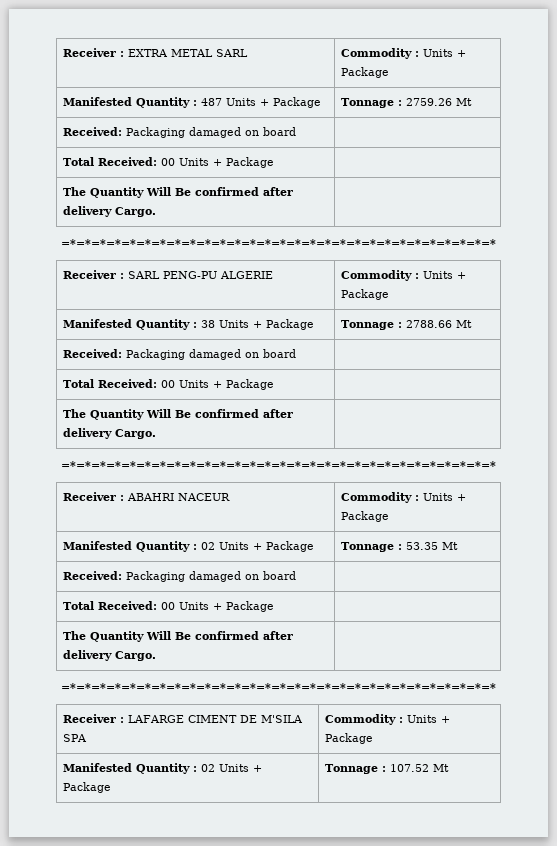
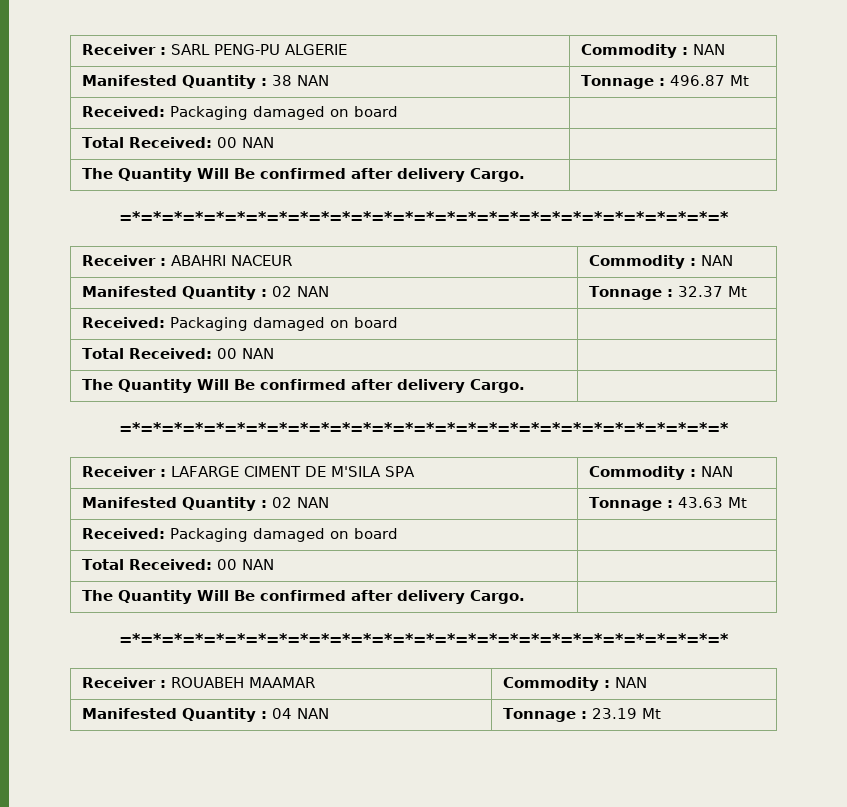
- Receiver : EXTRA METAL SARL | Commodity : Units + Package
- Manifested Quantity : 487 Units + Package | Tonnage : 2759.26 Mt
+ Receiver : SARL PENG-PU ALGERIE | Commodity : NAN
+ Manifested Quantity : 38 NAN | Tonnage : 496.87 Mt
  Received: Packaging damaged on board |
- Total Received: 00 Units + Package |
- The Quantity Will Be confirmed after delivery Cargo. |
- =*=*=*=*=*=*=*=*=*=*=*=*=*=*=*=*=*=*=*=*=*=*=*=*=*=*=*=*=*
- Receiver : SARL PENG-PU ALGERIE | Commodity : Units + Package
- Manifested Quantity : 38 Units + Package | Tonnage : 2788.66 Mt
- Received: Packaging damaged on board |
- Total Received: 00 Units + Package |
+ Total Received: 00 NAN |
- Receiver : ABAHRI NACEUR | Commodity : Units + Package
- Manifested Quantity : 02 Units + Package | Tonnage : 53.35 Mt
+ Receiver : ABAHRI NACEUR | Commodity : NAN
+ Manifested Quantity : 02 NAN | Tonnage : 32.37 Mt
  Received: Packaging damaged on board |
- Total Received: 00 Units + Package |
+ Total Received: 00 NAN |
- Receiver : LAFARGE CIMENT DE M'SILA SPA | Commodity : Units + Package
- Manifested Quantity : 02 Units + Package | Tonnage : 107.52 Mt
+ Receiver : LAFARGE CIMENT DE M'SILA SPA | Commodity : NAN
+ Manifested Quantity : 02 NAN | Tonnage : 43.63 Mt
+ Received: Packaging damaged on board |
+ Total Received: 00 NAN |
+ The Quantity Will Be confirmed after delivery Cargo. |
+ =*=*=*=*=*=*=*=*=*=*=*=*=*=*=*=*=*=*=*=*=*=*=*=*=*=*=*=*=*
+ Receiver : ROUABEH MAAMAR | Commodity : NAN
+ Manifested Quantity : 04 NAN | Tonnage : 23.19 Mt

